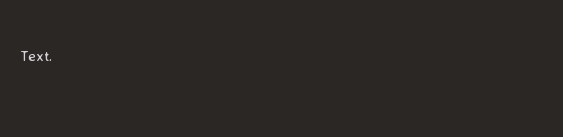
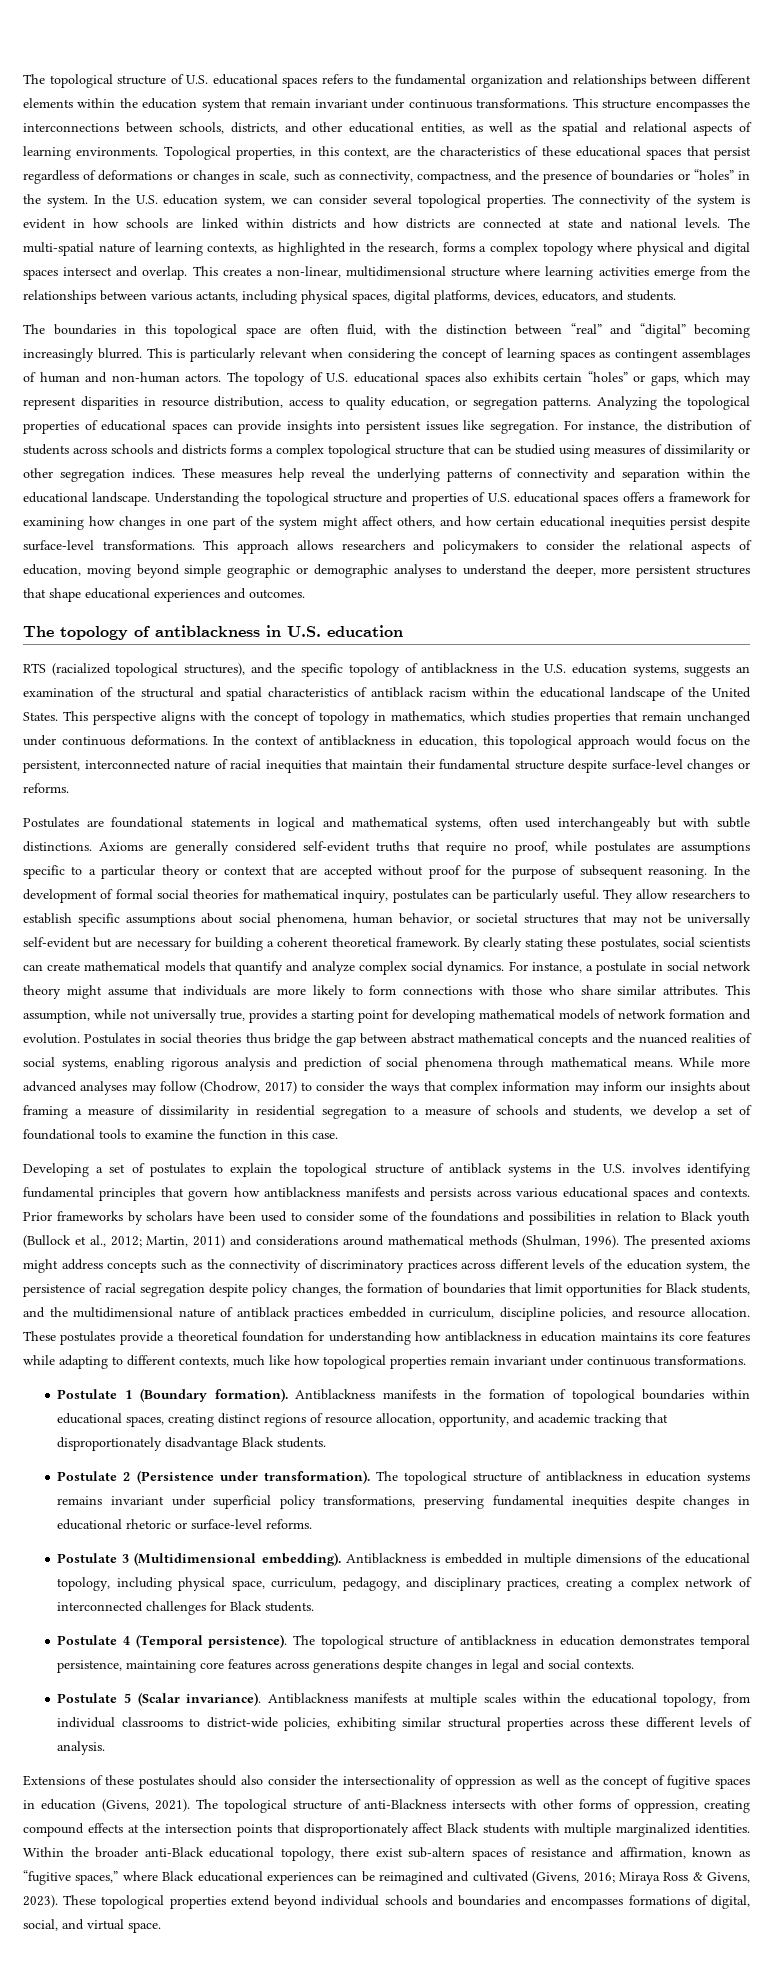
- Text.
+ The topological structure of U.S. educational spaces refers to the fundamental organization and relationships between different elements within the education system that remain invariant under continuous transformations. This structure encompasses the interconnections between schools, districts, and other educational entities, as well as the spatial and relational aspects of learning environments. Topological properties, in this context, are the characteristics of these educational spaces that persist regardless of deformations or changes in scale, such as connectivity, compactness, and the presence of boundaries or “holes” in the system. In the U.S. education system, we can consider several topological properties. The connectivity of the system is evident in how schools are linked within districts and how districts are connected at state and national levels. The multi-spatial nature of learning contexts, as highlighted in the research, forms a complex topology where physical and digital spaces intersect and overlap. This creates a non-linear, multidimensional structure where learning activities emerge from the relationships between various actants, including physical spaces, digital platforms, devices, educators, and students.
+ The boundaries in this topological space are often fluid, with the distinction between “real” and “digital” becoming increasingly blurred. This is particularly relevant when considering the concept of learning spaces as contingent assemblages of human and non-human actors. The topology of U.S. educational spaces also exhibits certain “holes” or gaps, which may represent disparities in resource distribution, access to quality education, or segregation patterns. Analyzing the topological properties of educational spaces can provide insights into persistent issues like segregation. For instance, the distribution of students across schools and districts forms a complex topological structure that can be studied using measures of dissimilarity or other segregation indices. These measures help reveal the underlying patterns of connectivity and separation within the educational landscape. Understanding the topological structure and properties of U.S. educational spaces offers a framework for examining how changes in one part of the system might affect others, and how certain educational inequities persist despite surface-level transformations. This approach allows researchers and policymakers to consider the relational aspects of education, moving beyond simple geographic or demographic analyses to understand the deeper, more persistent structures that shape educational experiences and outcomes.
+ The topology of antiblackness in U.S. education
+ RTS (racialized topological structures), and the specific topology of antiblackness in the U.S. education systems, suggests an examination of the structural and spatial characteristics of antiblack racism within the educational landscape of the United States. This perspective aligns with the concept of topology in mathematics, which studies properties that remain unchanged under continuous deformations. In the context of antiblackness in education, this topological approach would focus on the persistent, interconnected nature of racial inequities that maintain their fundamental structure despite surface-level changes or reforms.
+ Postulates are foundational statements in logical and mathematical systems, often used interchangeably but with subtle distinctions. Axioms are generally considered self-evident truths that require no proof, while postulates are assumptions specific to a particular theory or context that are accepted without proof for the purpose of subsequent reasoning. In the development of formal social theories for mathematical inquiry, postulates can be particularly useful. They allow researchers to establish specific assumptions about social phenomena, human behavior, or societal structures that may not be universally self-evident but are necessary for building a coherent theoretical framework. By clearly stating these postulates, social scientists can create mathematical models that quantify and analyze complex social dynamics. For instance, a postulate in social network theory might assume that individuals are more likely to form connections with those who share similar attributes. This assumption, while not universally true, provides a starting point for developing mathematical models of network formation and evolution. Postulates in social theories thus bridge the gap between abstract mathematical concepts and the nuanced realities of social systems, enabling rigorous analysis and prediction of social phenomena through mathematical means. While more advanced analyses may follow (Chodrow, 2017) to consider the ways that complex information may inform our insights about framing a measure of dissimilarity in residential segregation to a measure of schools and students, we develop a set of foundational tools to examine the function in this case.
+ Developing a set of postulates to explain the topological structure of antiblack systems in the U.S. involves identifying fundamental principles that govern how antiblackness manifests and persists across various educational spaces and contexts. Prior frameworks by scholars have been used to consider some of the foundations and possibilities in relation to Black youth (Bullock et al., 2012; Martin, 2011) and considerations around mathematical methods (Shulman, 1996). The presented axioms might address concepts such as the connectivity of discriminatory practices across different levels of the education system, the persistence of racial segregation despite policy changes, the formation of boundaries that limit opportunities for Black students, and the multidimensional nature of antiblack practices embedded in curriculum, discipline policies, and resource allocation. These postulates provide a theoretical foundation for understanding how antiblackness in education maintains its core features while adapting to different contexts, much like how topological properties remain invariant under continuous transformations.
+ Postulate 1 (Boundary formation). Antiblackness manifests in the formation of topological boundaries within educational spaces, creating distinct regions of resource allocation, opportunity, and academic tracking that disproportionately disadvantage Black students.
+ Postulate 2 (Persistence under transformation). The topological structure of antiblackness in education systems remains invariant under superficial policy transformations, preserving fundamental inequities despite changes in educational rhetoric or surface-level reforms.
+ Postulate 3 (Multidimensional embedding). Antiblackness is embedded in multiple dimensions of the educational topology, including physical space, curriculum, pedagogy, and disciplinary practices, creating a complex network of interconnected challenges for Black students.
+ Postulate 4 (Temporal persistence). The topological structure of antiblackness in education demonstrates temporal persistence, maintaining core features across generations despite changes in legal and social contexts.
+ Postulate 5 (Scalar invariance). Antiblackness manifests at multiple scales within the educational topology, from individual classrooms to district-wide policies, exhibiting similar structural properties across these different levels of analysis.
+ Extensions of these postulates should also consider the intersectionality of oppression as well as the concept of fugitive spaces in education (Givens, 2021). The topological structure of anti-Blackness intersects with other forms of oppression, creating compound effects at the intersection points that disproportionately affect Black students with multiple marginalized identities. Within the broader anti-Black educational topology, there exist sub-altern spaces of resistance and affirmation, known as “fugitive spaces,” where Black educational experiences can be reimagined and cultivated (Givens, 2016; Miraya Ross & Givens, 2023). These topological properties extend beyond individual schools and boundaries and encompasses formations of digital, social, and virtual space.

